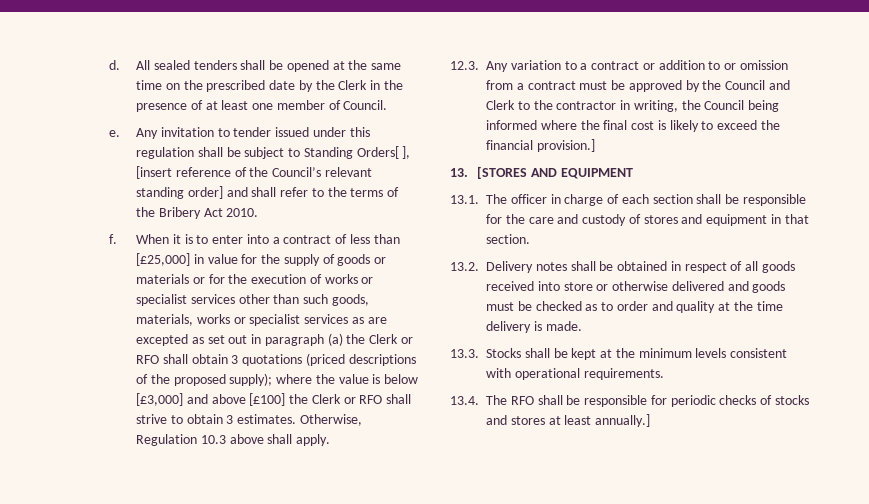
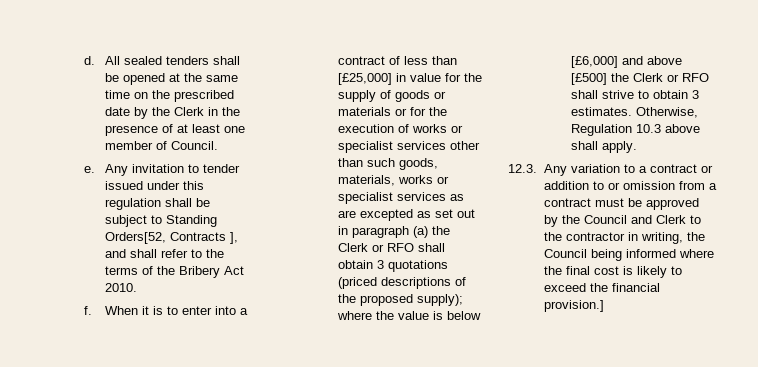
- Any invitation to tender issued under this regulation shall be subject to Standing Orders[ ], [insert reference of the Council’s relevant standing order] and shall refer to the terms of the Bribery Act 2010.
+ Any invitation to tender issued under this regulation shall be subject to Standing Orders[52, Contracts ], and shall refer to the terms of the Bribery Act 2010.
- where the value is below [£3,000] and above [£100] the Clerk or RFO shall strive to obtain 3 estimates.
+ where the value is below [£6,000] and above [£500] the Clerk or RFO shall strive to obtain 3 estimates.
- 13. [STORES AND EQUIPMENT
- 13.1. The officer in charge of each section shall be responsible for the care and custody of stores and equipment in that section.
- 13.2. Delivery notes shall be obtained in respect of all goods received into store or otherwise delivered and goods must be checked as to order and quality at the time delivery is made.
- 13.3. Stocks shall be kept at the minimum levels consistent with operational requirements.
- 13.4. The RFO shall be responsible for periodic checks of stocks and stores at least annually.]

